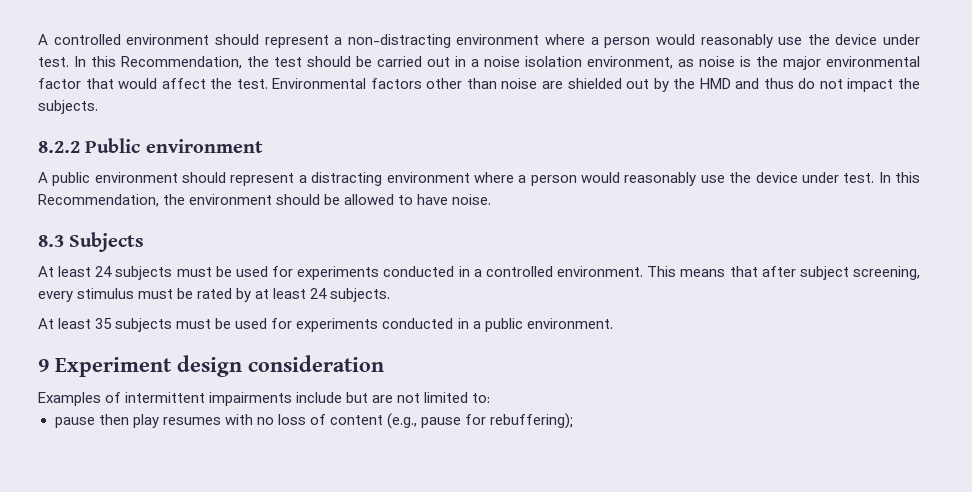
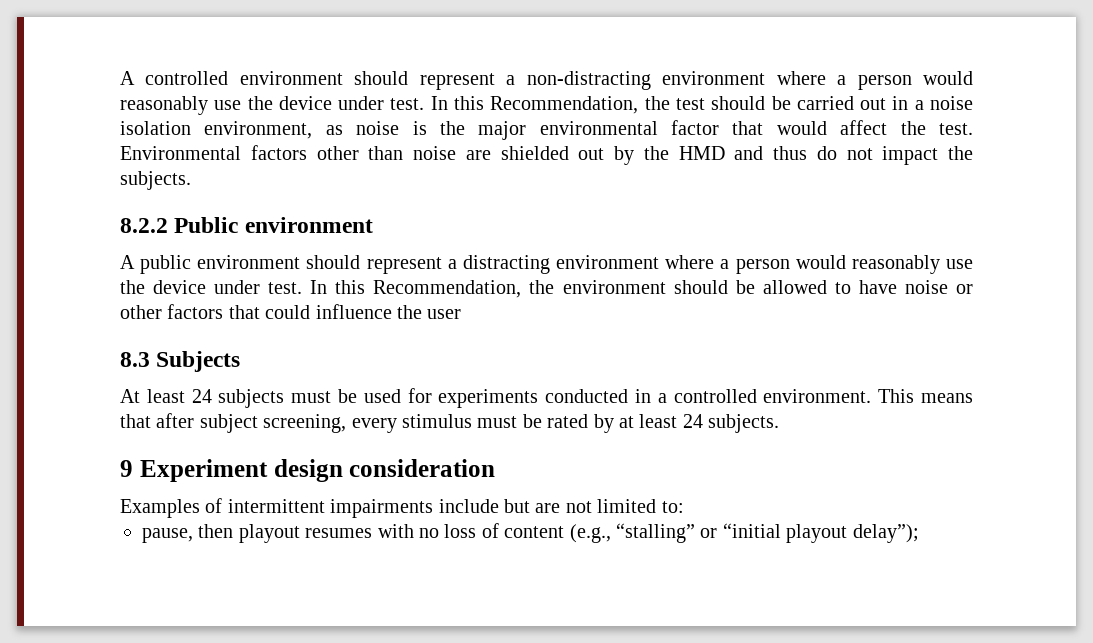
- In this Recommendation, the environment should be allowed to have noise.
+ In this Recommendation, the environment should be allowed to have noise or other factors that could influence the user
- At least 35 subjects must be used for experiments conducted in a public environment.
- pause then play resumes with no loss of content (e.g., pause for rebuffering);
+ pause, then playout resumes with no loss of content (e.g., “stalling” or “initial playout delay”);

